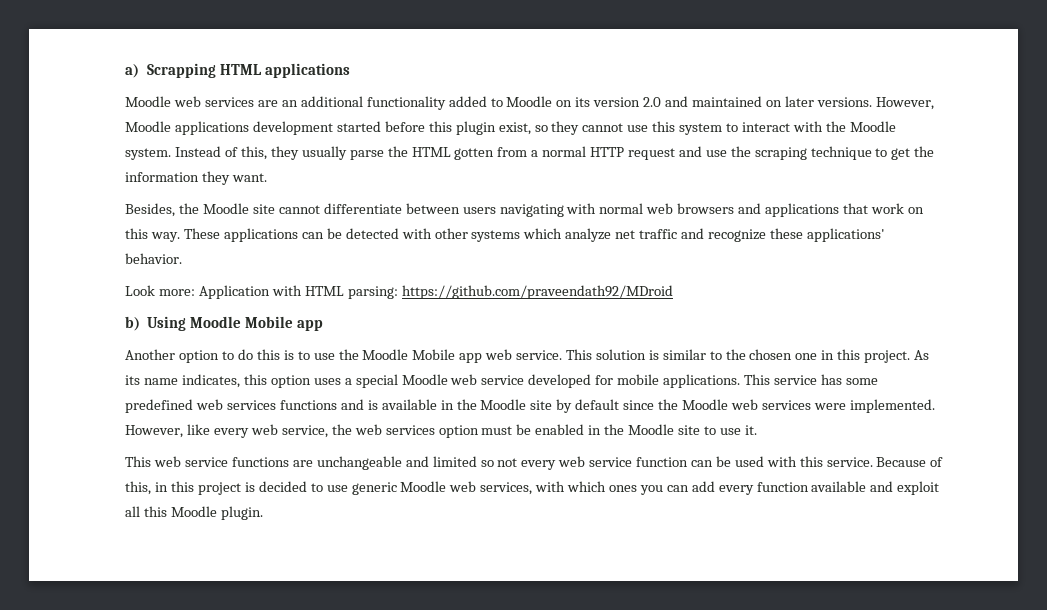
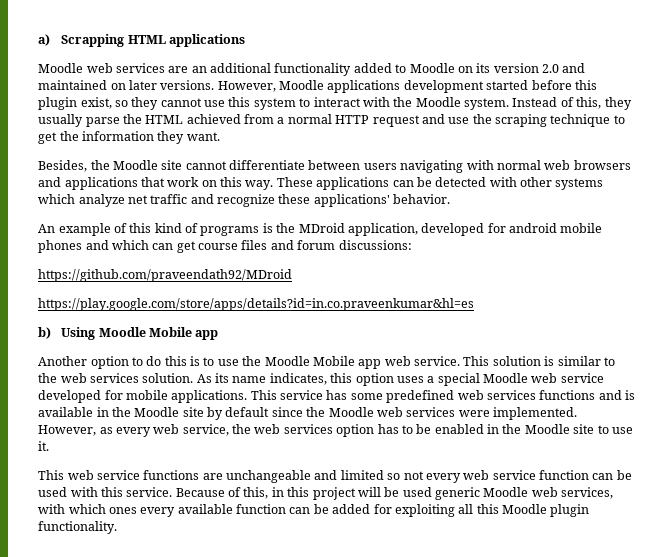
- Instead of this, they usually parse the HTML gotten from a normal HTTP request and use the scraping technique to get the information they want.
+ Instead of this, they usually parse the HTML achieved from a normal HTTP request and use the scraping technique to get the information they want.
- Look more: Application with HTML parsing: https://github.com/praveendath92/MDroid
+ An example of this kind of programs is the MDroid application, developed for android mobile phones and which can get course files and forum discussions:
+ https://github.com/praveendath92/MDroid
+ https://play.google.com/store/apps/details?id=in.co.praveenkumar&hl=es
- This solution is similar to the chosen one in this project.
+ This solution is similar to the web services solution.
- However, like every web service, the web services option must be enabled in the Moodle site to use it.
+ However, as every web service, the web services option has to be enabled in the Moodle site to use it.
- Because of this, in this project is decided to use generic Moodle web services, with which ones you can add every function available and exploit all this Moodle plugin.
+ Because of this, in this project will be used generic Moodle web services, with which ones every available function can be added for exploiting all this Moodle plugin functionality.

